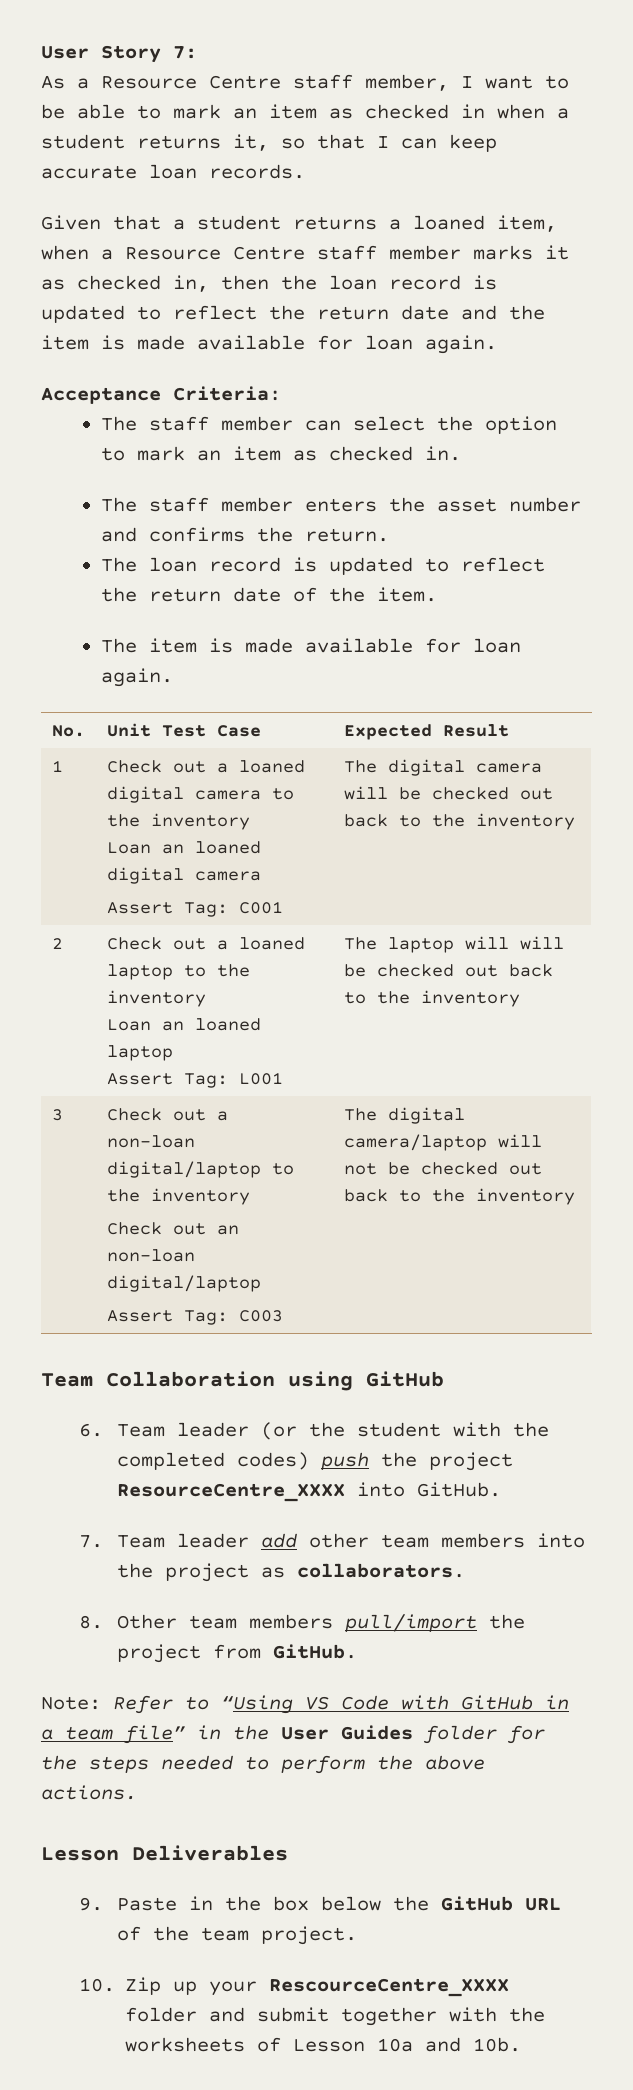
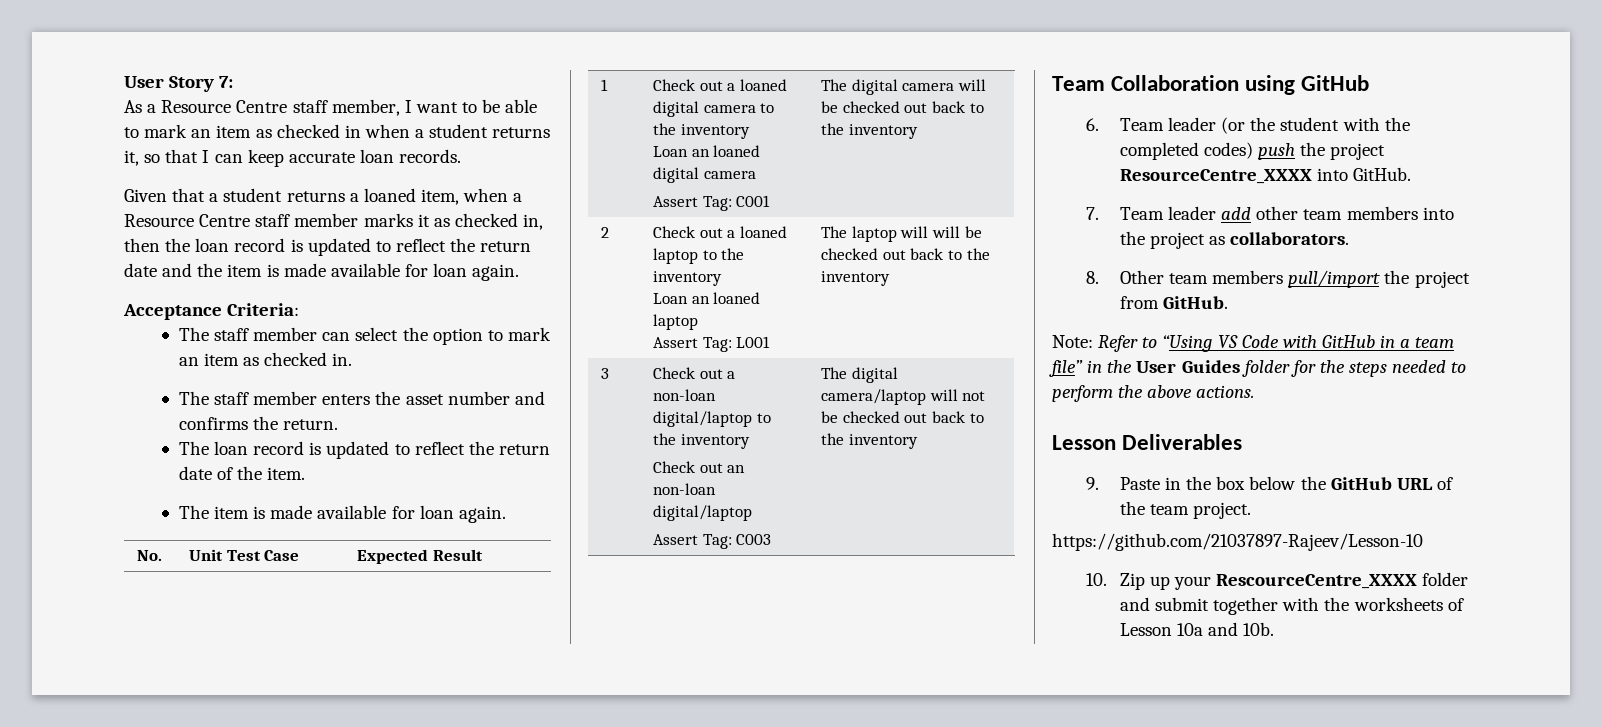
+ https://github.com/21037897-Rajeev/Lesson-10

